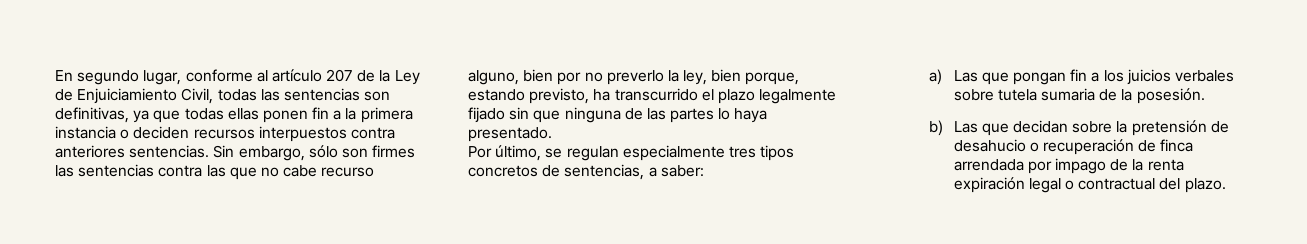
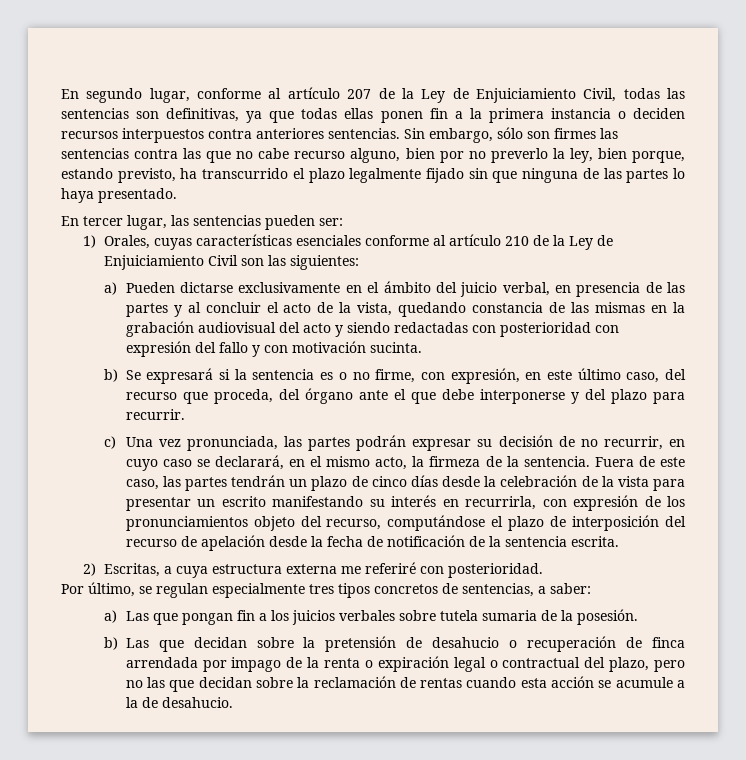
+ En tercer lugar, las sentencias pueden ser:
+ 1) Orales, cuyas características esenciales conforme al artículo 210 de la Ley de Enjuiciamiento Civil son las siguientes:
+ a) Pueden dictarse exclusivamente en el ámbito del juicio verbal, en presencia de las partes y al concluir el acto de la vista, quedando constancia de las mismas en la grabación audiovisual del acto y siendo redactadas con posterioridad con expresión del fallo y con motivación sucinta.
+ b) Se expresará si la sentencia es o no firme, con expresión, en este último caso, del recurso que proceda, del órgano ante el que debe interponerse y del plazo para recurrir.
+ c) Una vez pronunciada, las partes podrán expresar su decisión de no recurrir, en cuyo caso se declarará, en el mismo acto, la firmeza de la sentencia. Fuera de este caso, las partes tendrán un plazo de cinco días desde la celebración de la vista para presentar un escrito manifestando su interés en recurrirla, con expresión de los pronunciamientos objeto del recurso, computándose el plazo de interposición del recurso de apelación desde la fecha de notificación de la sentencia escrita.
+ 2) Escritas, a cuya estructura externa me referiré con posterioridad.
- b) Las que decidan sobre la pretensión de desahucio o recuperación de finca arrendada por impago de la renta expiración legal o contractual del plazo.
+ b) Las que decidan sobre la pretensión de desahucio o recuperación de finca arrendada por impago de la renta o expiración legal o contractual del plazo, pero no las que decidan sobre la reclamación de rentas cuando esta acción se acumule a la de desahucio.

